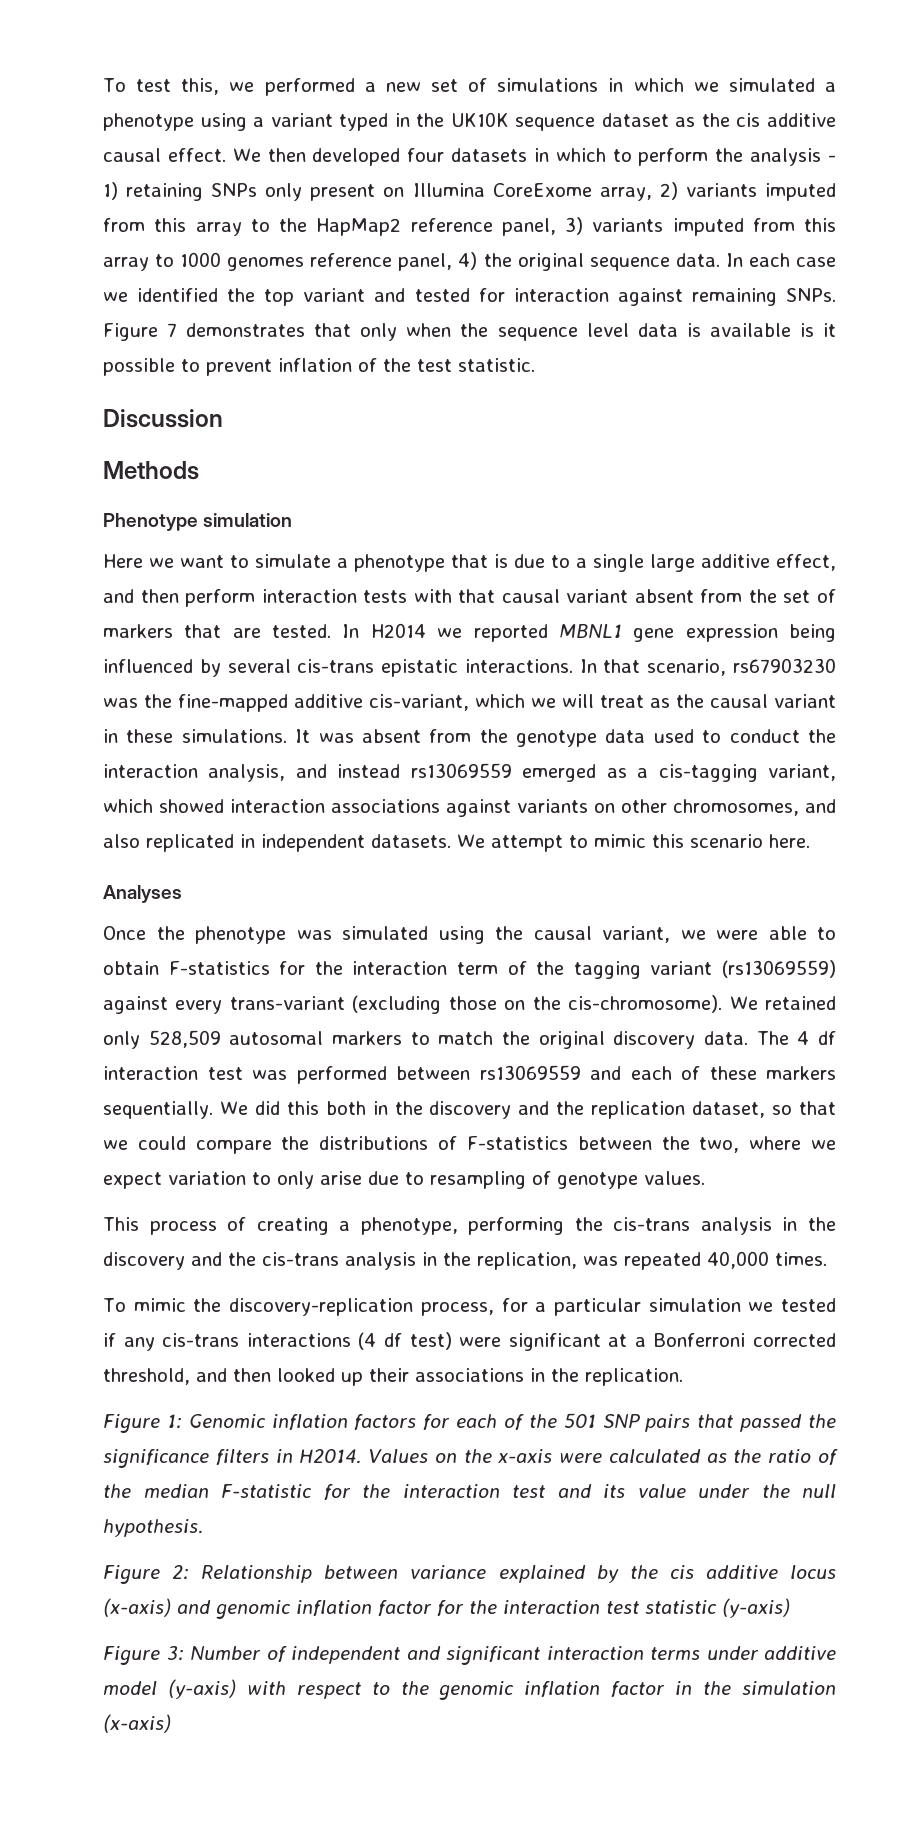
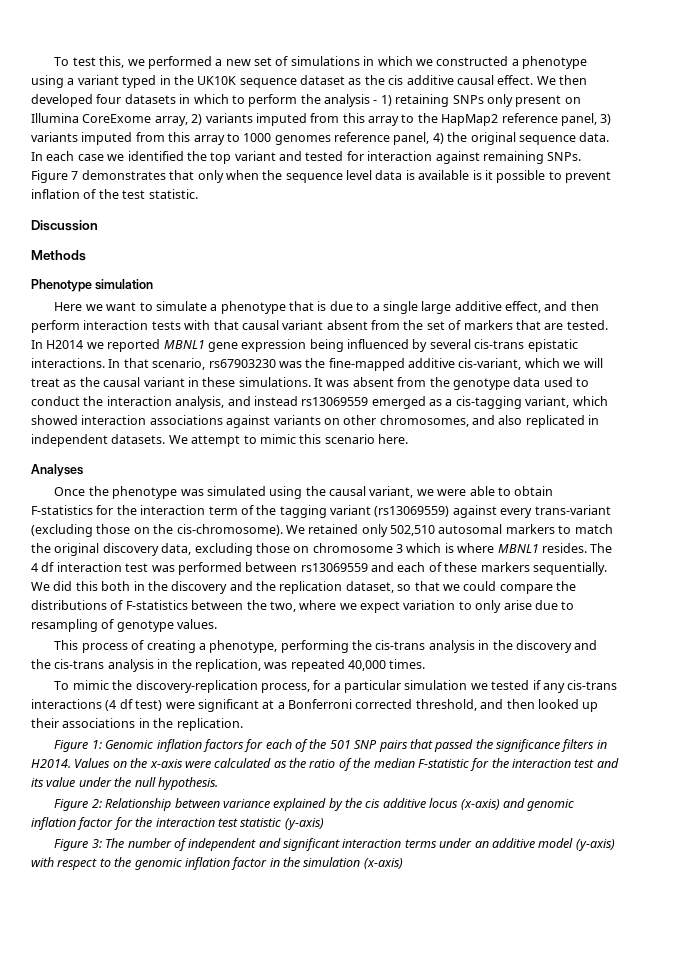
- To test this, we performed a new set of simulations in which we simulated a phenotype using a variant typed in the UK10K sequence dataset as the cis additive causal effect.
+ To test this, we performed a new set of simulations in which we constructed a phenotype using a variant typed in the UK10K sequence dataset as the cis additive causal effect.
- We retained only 528,509 autosomal markers to match the original discovery data.
+ We retained only 502,510 autosomal markers to match the original discovery data, excluding those on chromosome 3 which is where MBNL1 resides.
- Figure 3: Number of independent and significant interaction terms under additive model (y-axis) with respect to the genomic inflation factor in the simulation (x-axis)
+ Figure 3: The number of independent and significant interaction terms under an additive model (y-axis) with respect to the genomic inflation factor in the simulation (x-axis)

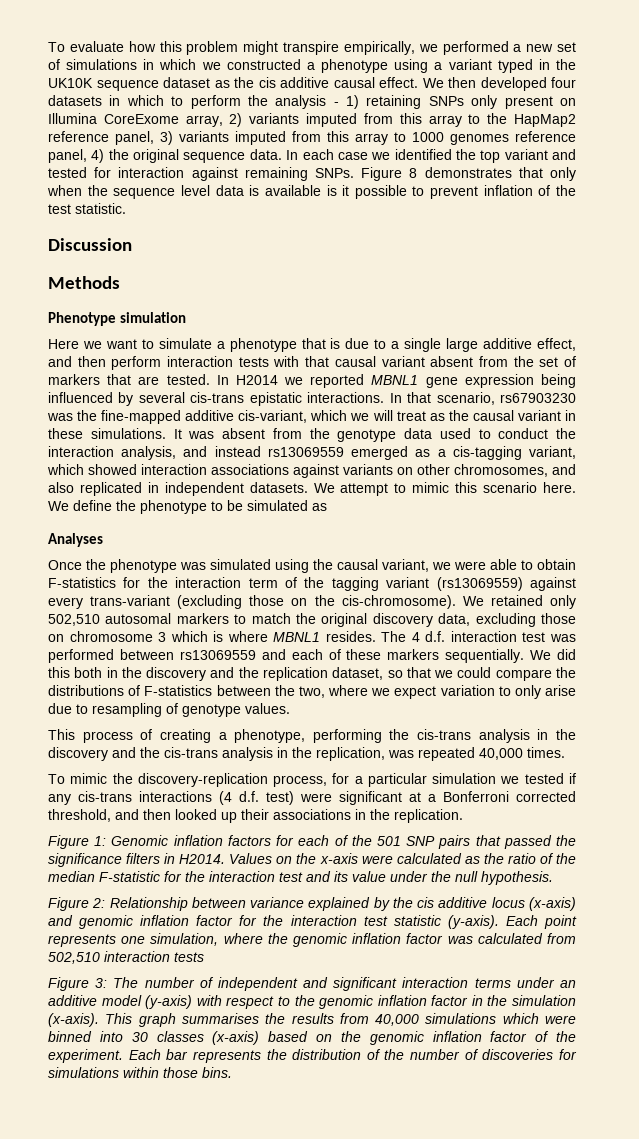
- To test this, we performed a new set of simulations in which we constructed a phenotype using a variant typed in the UK10K sequence dataset as the cis additive causal effect.
+ To evaluate how this problem might transpire empirically, we performed a new set of simulations in which we constructed a phenotype using a variant typed in the UK10K sequence dataset as the cis additive causal effect.
- Figure 7 demonstrates that only when the sequence level data is available is it possible to prevent inflation of the test statistic.
+ Figure 8 demonstrates that only when the sequence level data is available is it possible to prevent inflation of the test statistic.
+ We define the phenotype to be simulated as
- The 4 df interaction test was performed between rs13069559 and each of these markers sequentially.
+ The 4 d.f. interaction test was performed between rs13069559 and each of these markers sequentially.
- To mimic the discovery-replication process, for a particular simulation we tested if any cis-trans interactions (4 df test) were significant at a Bonferroni corrected threshold, and then looked up their associations in the replication.
+ To mimic the discovery-replication process, for a particular simulation we tested if any cis-trans interactions (4 d.f. test) were significant at a Bonferroni corrected threshold, and then looked up their associations in the replication.
- Figure 2: Relationship between variance explained by the cis additive locus (x-axis) and genomic inflation factor for the interaction test statistic (y-axis)
+ Figure 2: Relationship between variance explained by the cis additive locus (x-axis) and genomic inflation factor for the interaction test statistic (y-axis). Each point represents one simulation, where the genomic inflation factor was calculated from 502,510 interaction tests
- Figure 3: The number of independent and significant interaction terms under an additive model (y-axis) with respect to the genomic inflation factor in the simulation (x-axis)
+ Figure 3: The number of independent and significant interaction terms under an additive model (y-axis) with respect to the genomic inflation factor in the simulation (x-axis). This graph summarises the results from 40,000 simulations which were binned into 30 classes (x-axis) based on the genomic inflation factor of the experiment. Each bar represents the distribution of the number of discoveries for simulations within those bins.

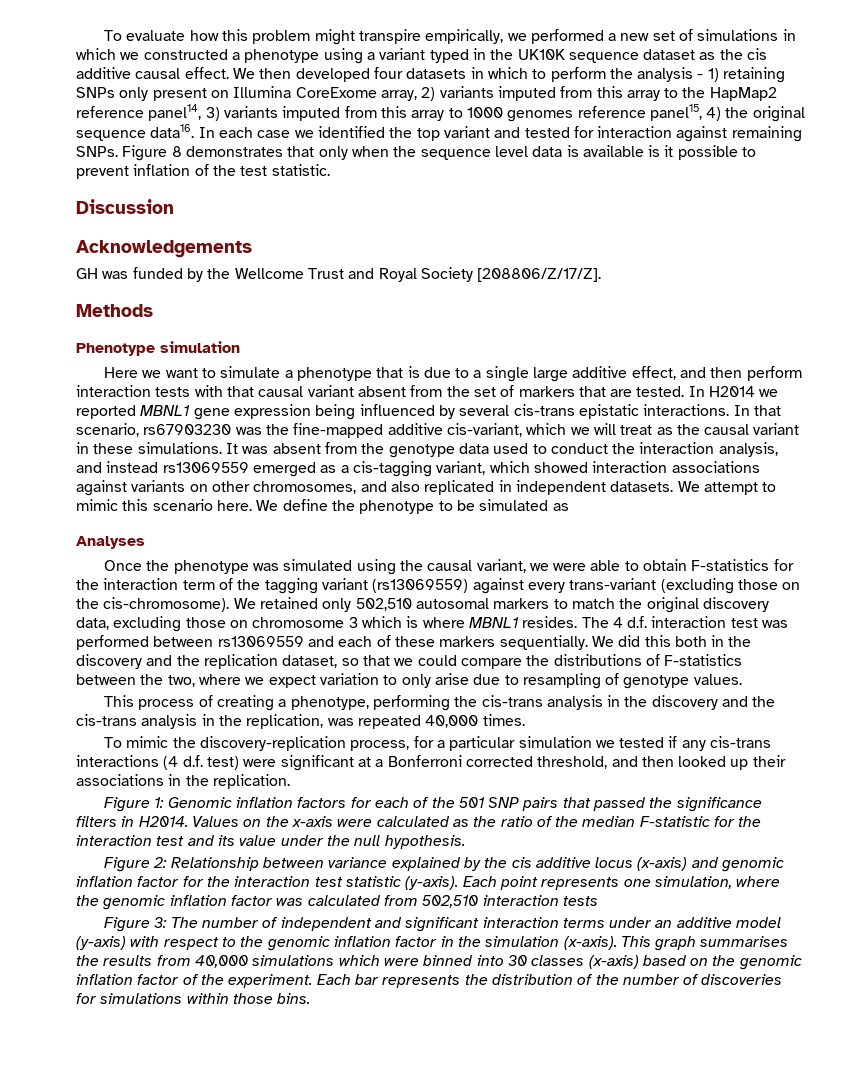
- We then developed four datasets in which to perform the analysis - 1) retaining SNPs only present on Illumina CoreExome array, 2) variants imputed from this array to the HapMap2 reference panel, 3) variants imputed from this array to 1000 genomes reference panel, 4) the original sequence data.
+ We then developed four datasets in which to perform the analysis - 1) retaining SNPs only present on Illumina CoreExome array, 2) variants imputed from this array to the HapMap2 reference panel14, 3) variants imputed from this array to 1000 genomes reference panel15, 4) the original sequence data16.
+ Acknowledgements
+ GH was funded by the Wellcome Trust and Royal Society [208806/Z/17/Z].

